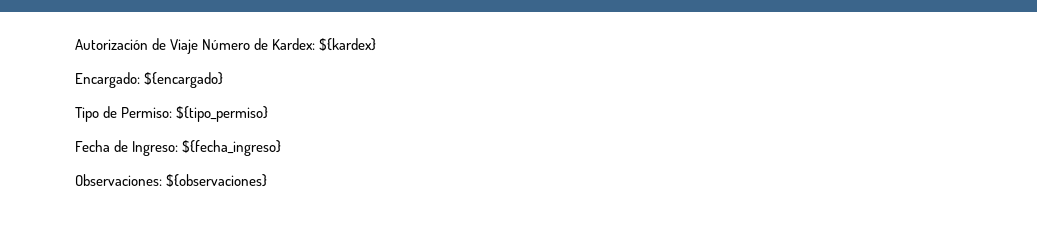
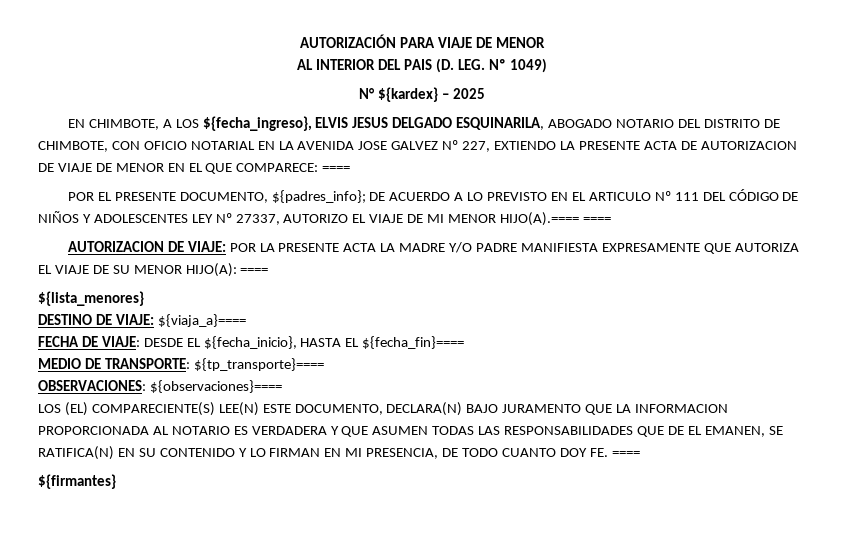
- Autorización de Viaje Número de Kardex: ${kardex}
- Encargado: ${encargado}
- Tipo de Permiso: ${tipo_permiso}
- Fecha de Ingreso: ${fecha_ingreso}
- Observaciones: ${observaciones}
+ AUTORIZACIÓN PARA VIAJE DE MENOR
+ AL INTERIOR DEL PAIS (D. LEG. Nº 1049)
+ N° ${kardex} – 2025
+ EN CHIMBOTE, A LOS ${fecha_ingreso}, ELVIS JESUS DELGADO ESQUINARILA, ABOGADO NOTARIO DEL DISTRITO DE CHIMBOTE, CON OFICIO NOTARIAL EN LA AVENIDA JOSE GALVEZ Nº 227, EXTIENDO LA PRESENTE ACTA DE AUTORIZACION DE VIAJE DE MENOR EN EL QUE COMPARECE: ====
+ POR EL PRESENTE DOCUMENTO, ${padres_info}; DE ACUERDO A LO PREVISTO EN EL ARTICULO Nº 111 DEL CÓDIGO DE NIÑOS Y ADOLESCENTES LEY Nº 27337, AUTORIZO EL VIAJE DE MI MENOR HIJO(A).==== ====
+ AUTORIZACION DE VIAJE: POR LA PRESENTE ACTA LA MADRE Y/O PADRE MANIFIESTA EXPRESAMENTE QUE AUTORIZA EL VIAJE DE SU MENOR HIJO(A): ====
+ ${lista_menores}
+ DESTINO DE VIAJE: ${viaja_a}====
+ FECHA DE VIAJE: DESDE EL ${fecha_inicio}, HASTA EL ${fecha_fin}====
+ MEDIO DE TRANSPORTE: ${tp_transporte}====
+ OBSERVACIONES: ${observaciones}====
+ LOS (EL) COMPARECIENTE(S) LEE(N) ESTE DOCUMENTO, DECLARA(N) BAJO JURAMENTO QUE LA INFORMACION PROPORCIONADA AL NOTARIO ES VERDADERA Y QUE ASUMEN TODAS LAS RESPONSABILIDADES QUE DE EL EMANEN, SE RATIFICA(N) EN SU CONTENIDO Y LO FIRMAN EN MI PRESENCIA, DE TODO CUANTO DOY FE. ====
+ ${firmantes}

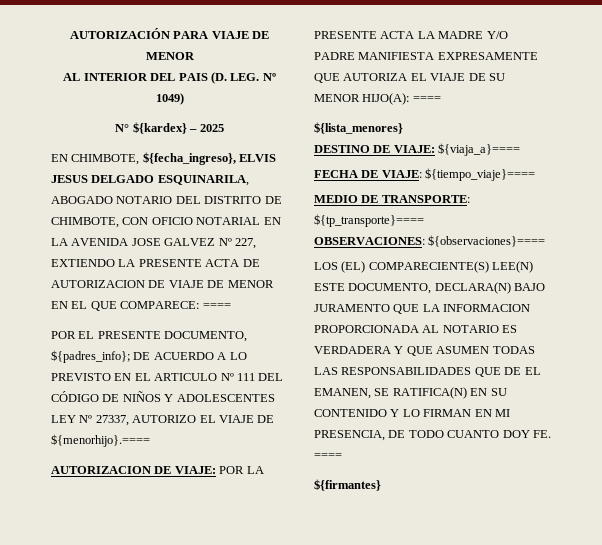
- EN CHIMBOTE, A LOS ${fecha_ingreso}, ELVIS JESUS DELGADO ESQUINARILA, ABOGADO NOTARIO DEL DISTRITO DE CHIMBOTE, CON OFICIO NOTARIAL EN LA AVENIDA JOSE GALVEZ Nº 227, EXTIENDO LA PRESENTE ACTA DE AUTORIZACION DE VIAJE DE MENOR EN EL QUE COMPARECE: ====
+ EN CHIMBOTE, ${fecha_ingreso}, ELVIS JESUS DELGADO ESQUINARILA, ABOGADO NOTARIO DEL DISTRITO DE CHIMBOTE, CON OFICIO NOTARIAL EN LA AVENIDA JOSE GALVEZ Nº 227, EXTIENDO LA PRESENTE ACTA DE AUTORIZACION DE VIAJE DE MENOR EN EL QUE COMPARECE: ====
- POR EL PRESENTE DOCUMENTO, ${padres_info}; DE ACUERDO A LO PREVISTO EN EL ARTICULO Nº 111 DEL CÓDIGO DE NIÑOS Y ADOLESCENTES LEY Nº 27337, AUTORIZO EL VIAJE DE MI MENOR HIJO(A).==== ====
+ POR EL PRESENTE DOCUMENTO, ${padres_info}; DE ACUERDO A LO PREVISTO EN EL ARTICULO Nº 111 DEL CÓDIGO DE NIÑOS Y ADOLESCENTES LEY Nº 27337, AUTORIZO EL VIAJE DE ${menorhijo}.====
- FECHA DE VIAJE: DESDE EL ${fecha_inicio}, HASTA EL ${fecha_fin}====
+ FECHA DE VIAJE: ${tiempo_viaje}====

